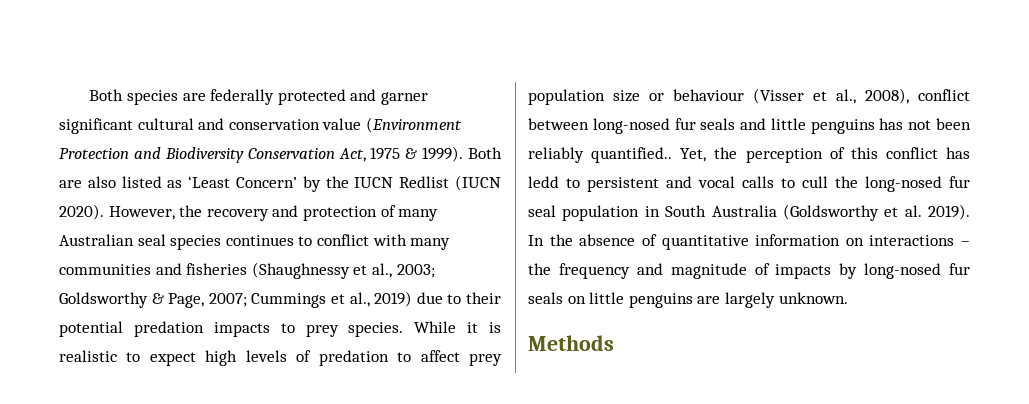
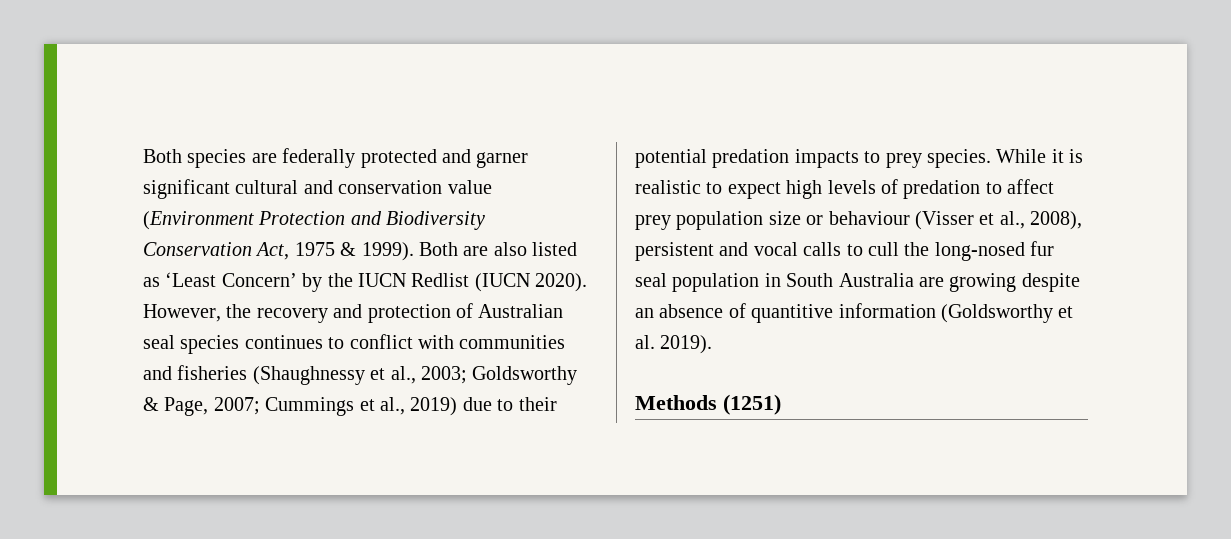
- However, the recovery and protection of many Australian seal species continues to conflict with many communities and fisheries (Shaughnessy et al., 2003; Goldsworthy & Page, 2007; Cummings et al., 2019) due to their potential predation impacts to prey species.
+ However, the recovery and protection of Australian seal species continues to conflict with communities and fisheries (Shaughnessy et al., 2003; Goldsworthy & Page, 2007; Cummings et al., 2019) due to their potential predation impacts to prey species.
- While it is realistic to expect high levels of predation to affect prey population size or behaviour (Visser et al., 2008), conflict between long-nosed fur seals and little penguins has not been reliably quantified.. Yet, the perception of this conflict has ledd to persistent and vocal calls to cull the long-nosed fur seal population in South Australia (Goldsworthy et al. 2019). In the absence of quantitative information on interactions – the frequency and magnitude of impacts by long-nosed fur seals on little penguins are largely unknown.
+ While it is realistic to expect high levels of predation to affect prey population size or behaviour (Visser et al., 2008), persistent and vocal calls to cull the long-nosed fur seal population in South Australia are growing despite an absence of quantitive information (Goldsworthy et al. 2019).
- Methods
+ Methods (1251)

